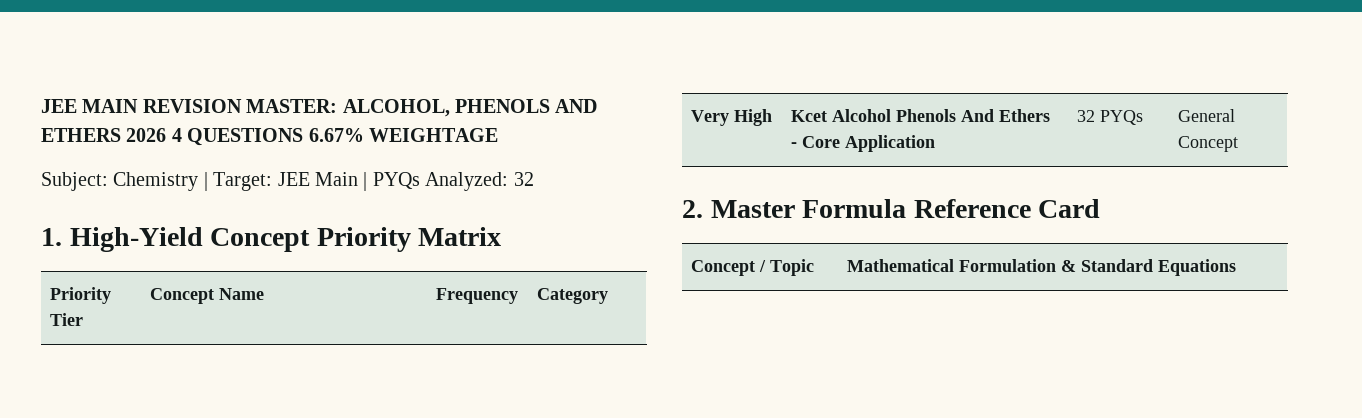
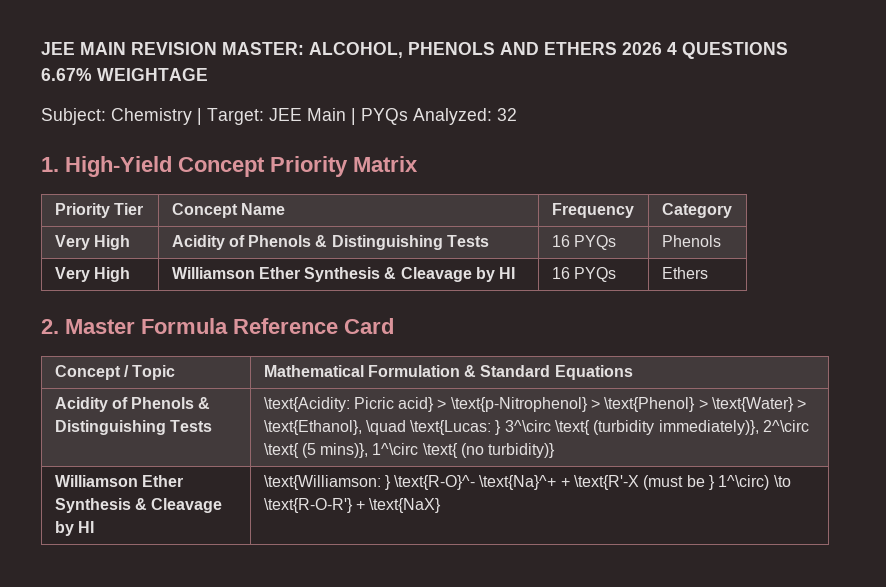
- Very High | Kcet Alcohol Phenols And Ethers - Core Application | 32 PYQs | General Concept
+ Very High | Acidity of Phenols & Distinguishing Tests | 16 PYQs | Phenols
+ Very High | Williamson Ether Synthesis & Cleavage by HI | 16 PYQs | Ethers
+ Acidity of Phenols & Distinguishing Tests | \text{Acidity: Picric acid} > \text{p-Nitrophenol} > \text{Phenol} > \text{Water} > \text{Ethanol}, \quad \text{Lucas: } 3^\circ \text{ (turbidity immediately)}, 2^\circ \text{ (5 mins)}, 1^\circ \text{ (no turbidity)}
+ Williamson Ether Synthesis & Cleavage by HI | \text{Williamson: } \text{R-O}^- \text{Na}^+ + \text{R'-X (must be } 1^\circ) \to \text{R-O-R'} + \text{NaX}

